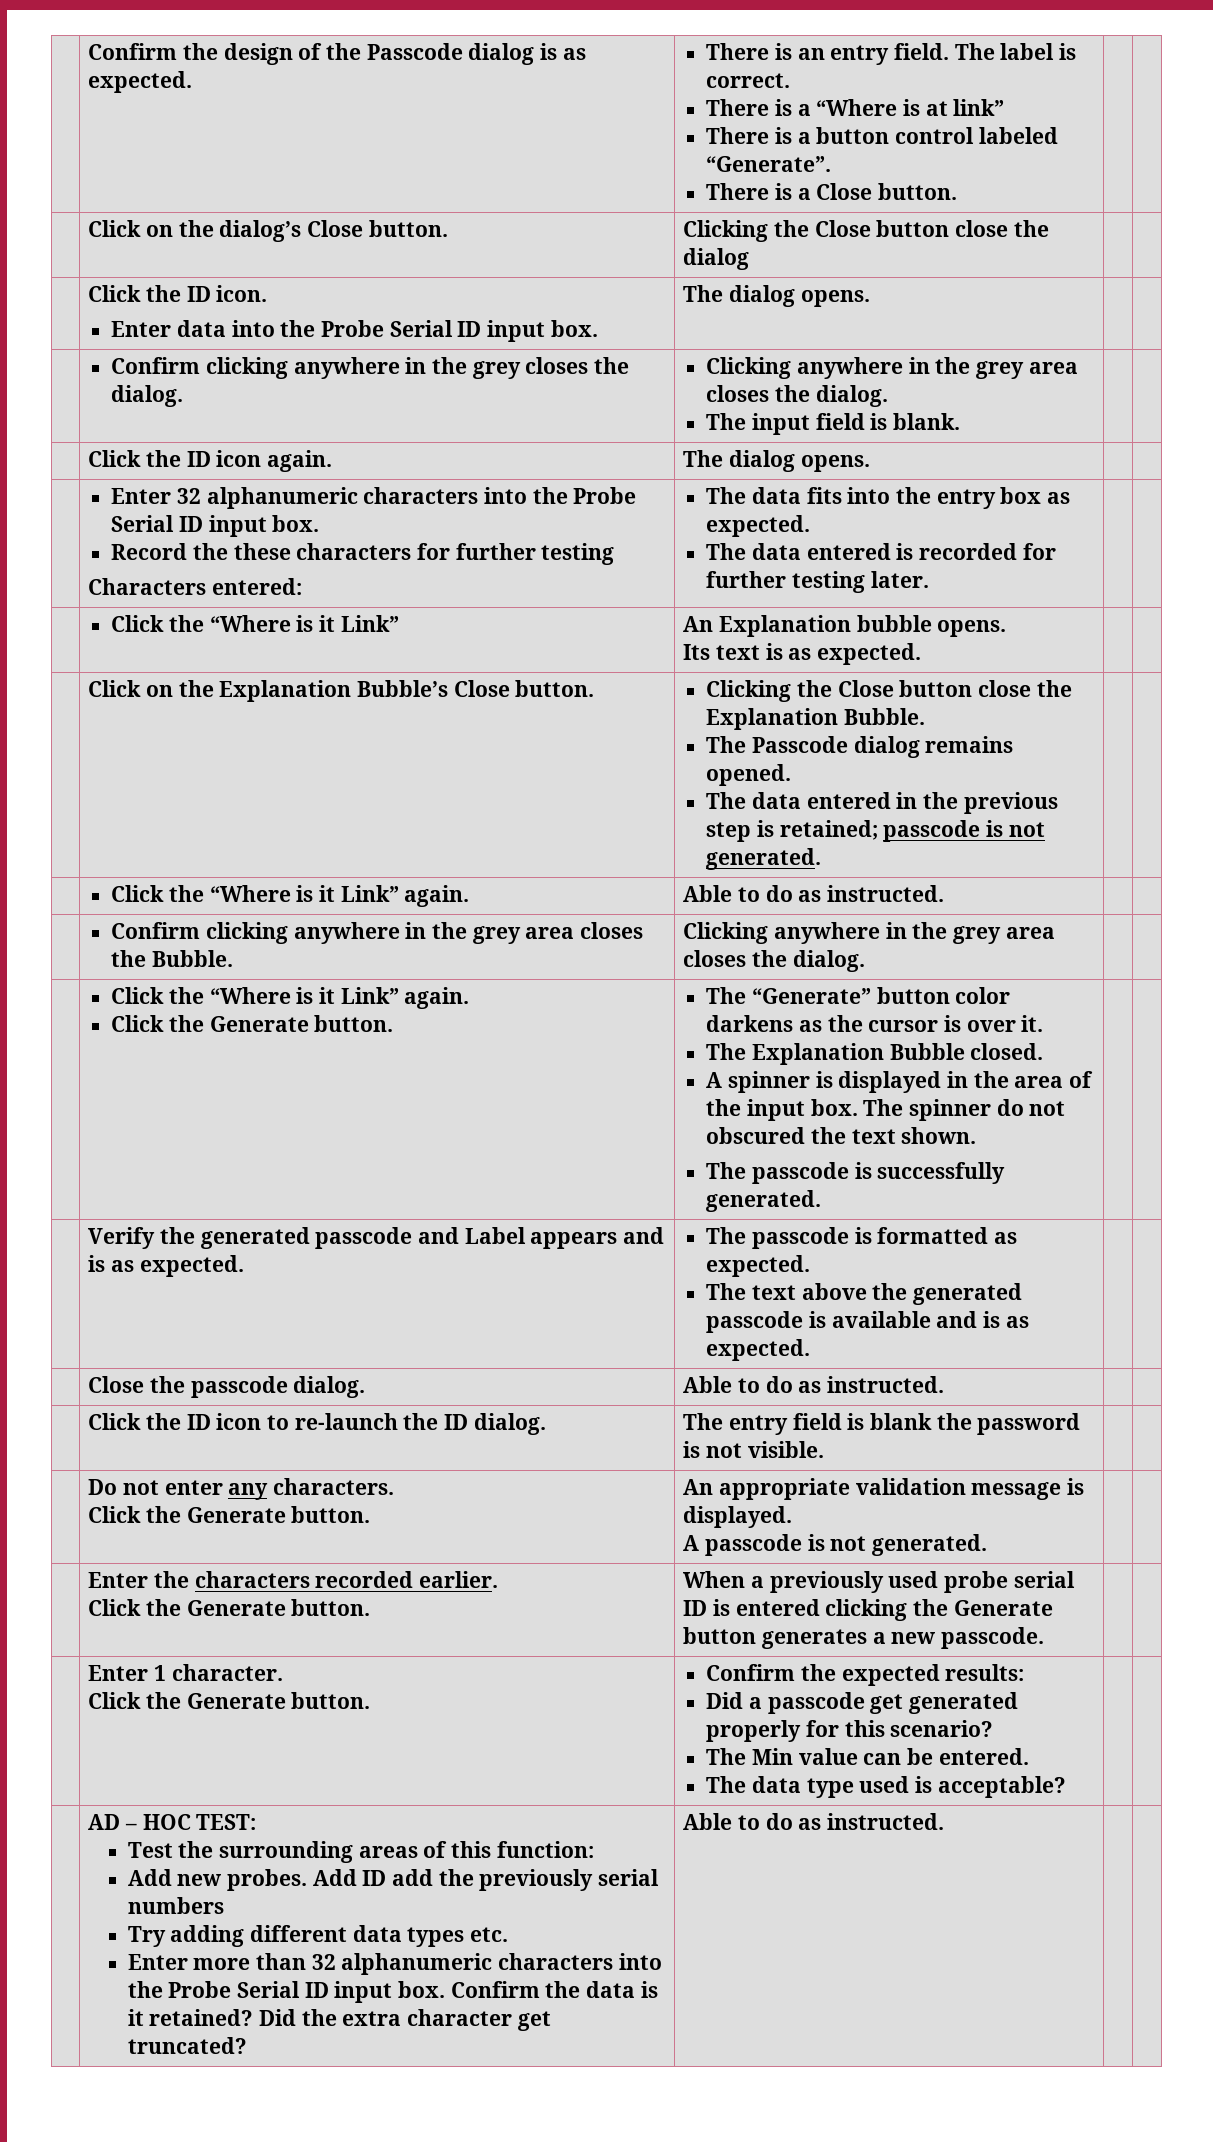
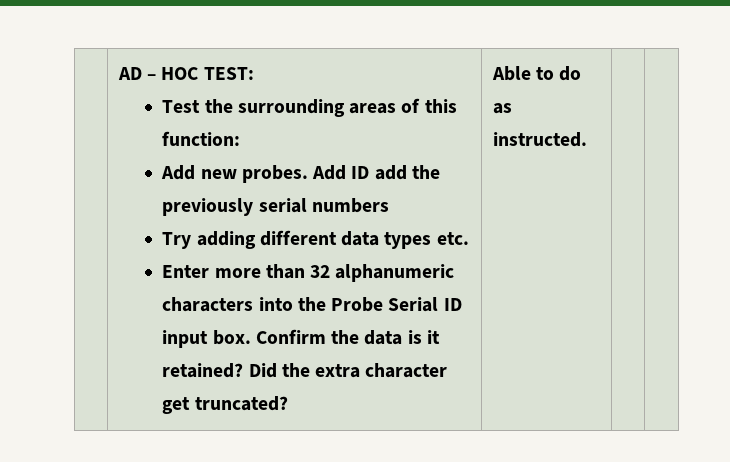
- Confirm the design of the Passcode dialog is as expected. | There is an entry field. The label is correct.
- There is a “Where is at link”
- There is a button control labeled “Generate”.
- There is a Close button. | |
- | Click on the dialog’s Close button. | Clicking the Close button close the dialog | |
- | Click the ID icon.
- Enter data into the Probe Serial ID input box. | The dialog opens. | |
- | Confirm clicking anywhere in the grey closes the dialog. | Clicking anywhere in the grey area closes the dialog.
- The input field is blank. | |
- | Click the ID icon again. | The dialog opens. | |
- | Enter 32 alphanumeric characters into the Probe Serial ID input box.
- Record the these characters for further testing
- Characters entered: | The data fits into the entry box as expected.
- The data entered is recorded for further testing later. | |
- | Click the “Where is it Link” | An Explanation bubble opens.
- Its text is as expected. | |
- | Click on the Explanation Bubble’s Close button. | Clicking the Close button close the Explanation Bubble.
- The Passcode dialog remains opened.
- The data entered in the previous step is retained; passcode is not generated. | |
- | Click the “Where is it Link” again. | Able to do as instructed. | |
- | Confirm clicking anywhere in the grey area closes the Bubble. | Clicking anywhere in the grey area closes the dialog. | |
- | Click the “Where is it Link” again.
- Click the Generate button. | The “Generate” button color darkens as the cursor is over it.
- The Explanation Bubble closed.
- A spinner is displayed in the area of the input box. The spinner do not obscured the text shown.
- The passcode is successfully generated. | |
- | Verify the generated passcode and Label appears and is as expected. | The passcode is formatted as expected.
- The text above the generated passcode is available and is as expected. | |
- | Close the passcode dialog. | Able to do as instructed. | |
- | Click the ID icon to re-launch the ID dialog. | The entry field is blank the password is not visible. | |
- | Do not enter any characters.
- Click the Generate button. | An appropriate validation message is displayed.
- A passcode is not generated. | |
- | Enter the characters recorded earlier.
- Click the Generate button. | When a previously used probe serial ID is entered clicking the Generate button generates a new passcode. | |
- | Enter 1 character.
- Click the Generate button. | Confirm the expected results:
- Did a passcode get generated properly for this scenario?
- The Min value can be entered.
- The data type used is acceptable? | |

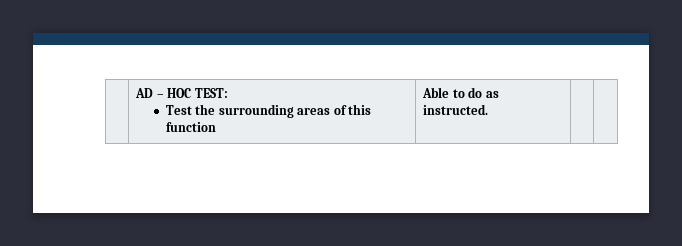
- Test the surrounding areas of this function:
- Add new probes. Add ID add the previously serial numbers
- Try adding different data types etc.
- Enter more than 32 alphanumeric characters into the Probe Serial ID input box. Confirm the data is it retained? Did the extra character get truncated?
+ Test the surrounding areas of this function

